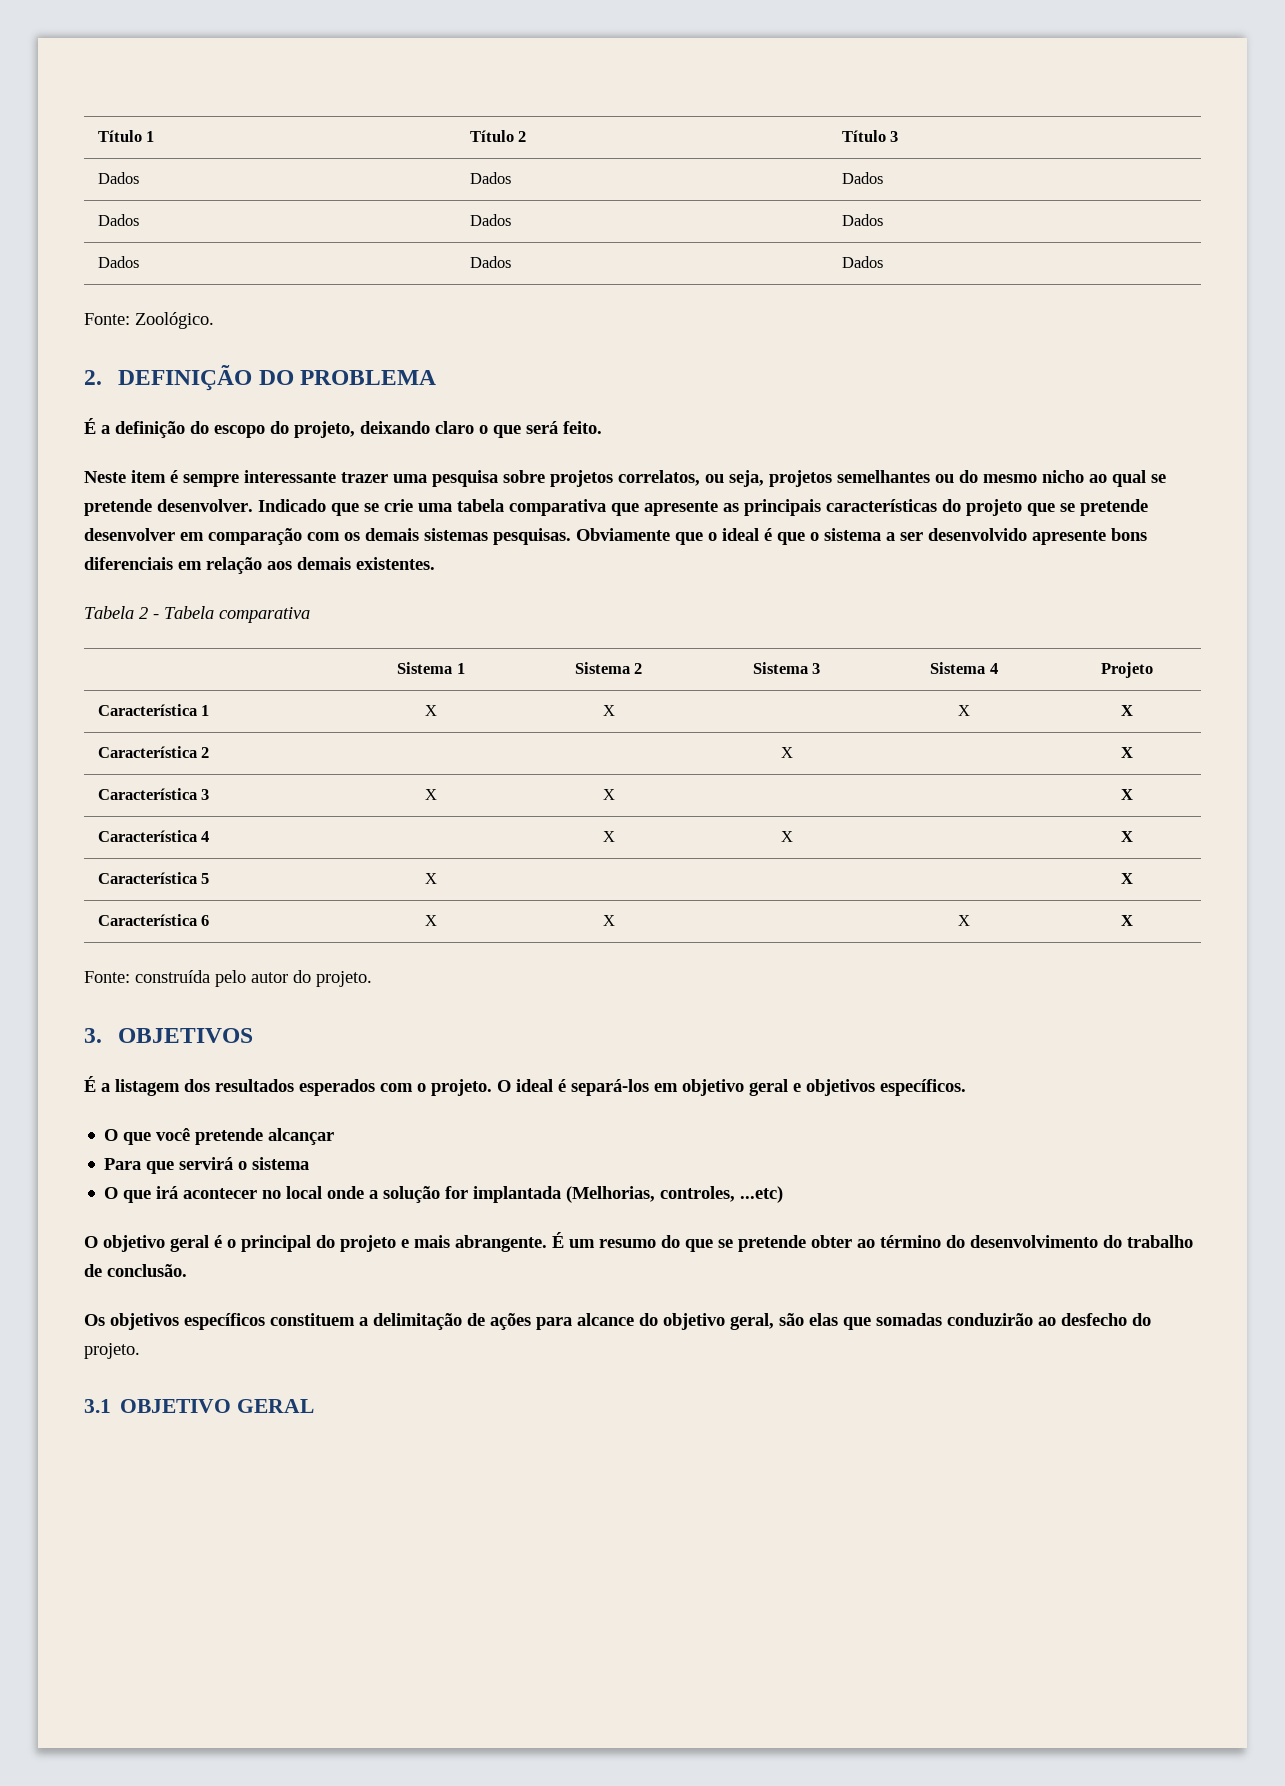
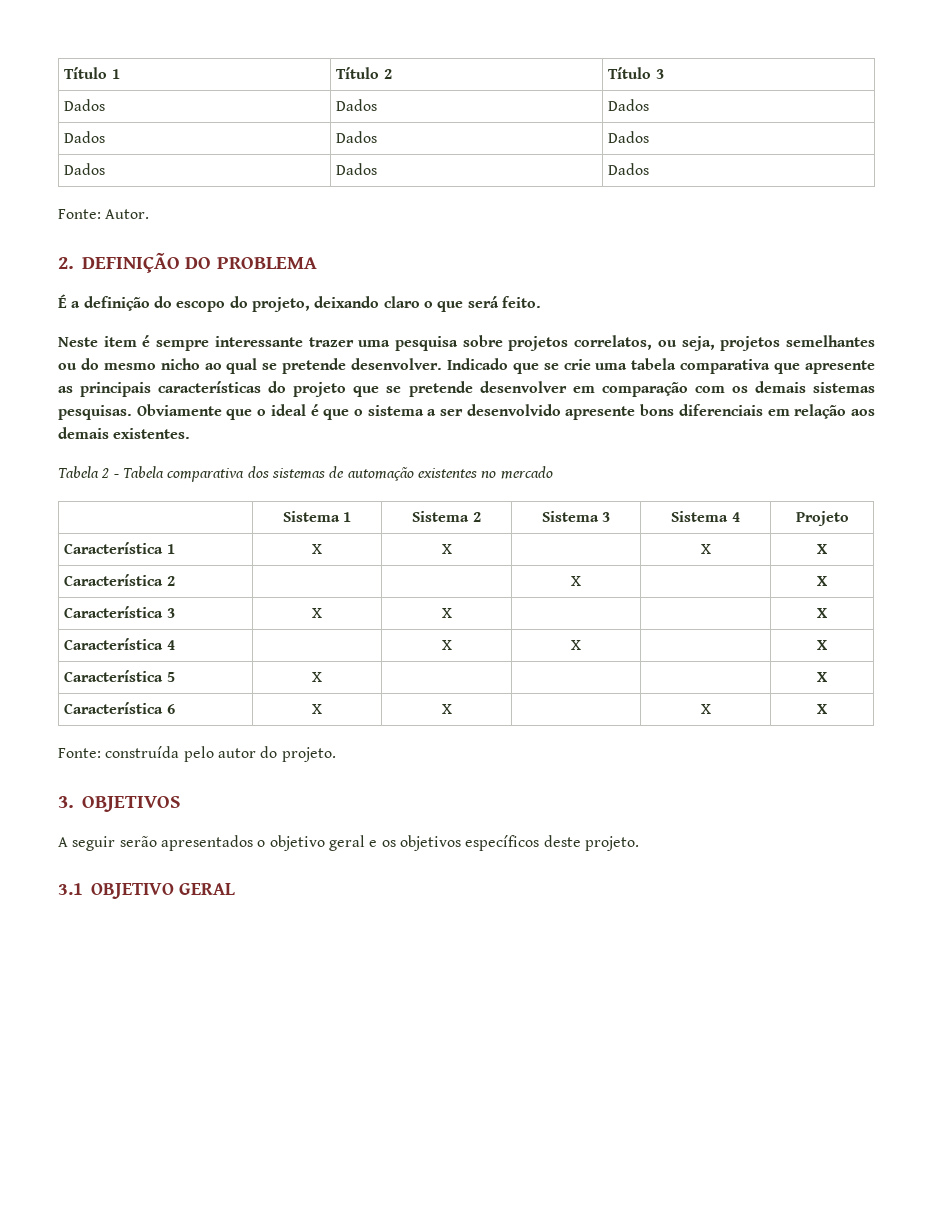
- Fonte: Zoológico.
+ Fonte: Autor.
- Tabela 2 - Tabela comparativa
+ Tabela 2 - Tabela comparativa dos sistemas de automação existentes no mercado
- É a listagem dos resultados esperados com o projeto. O ideal é separá-los em objetivo geral e objetivos específicos.
- O que você pretende alcançar
- Para que servirá o sistema
- O que irá acontecer no local onde a solução for implantada (Melhorias, controles, ...etc)
- O objetivo geral é o principal do projeto e mais abrangente. É um resumo do que se pretende obter ao término do desenvolvimento do trabalho de conclusão.
- Os objetivos específicos constituem a delimitação de ações para alcance do objetivo geral, são elas que somadas conduzirão ao desfecho do projeto.
+ A seguir serão apresentados o objetivo geral e os objetivos específicos deste projeto.

